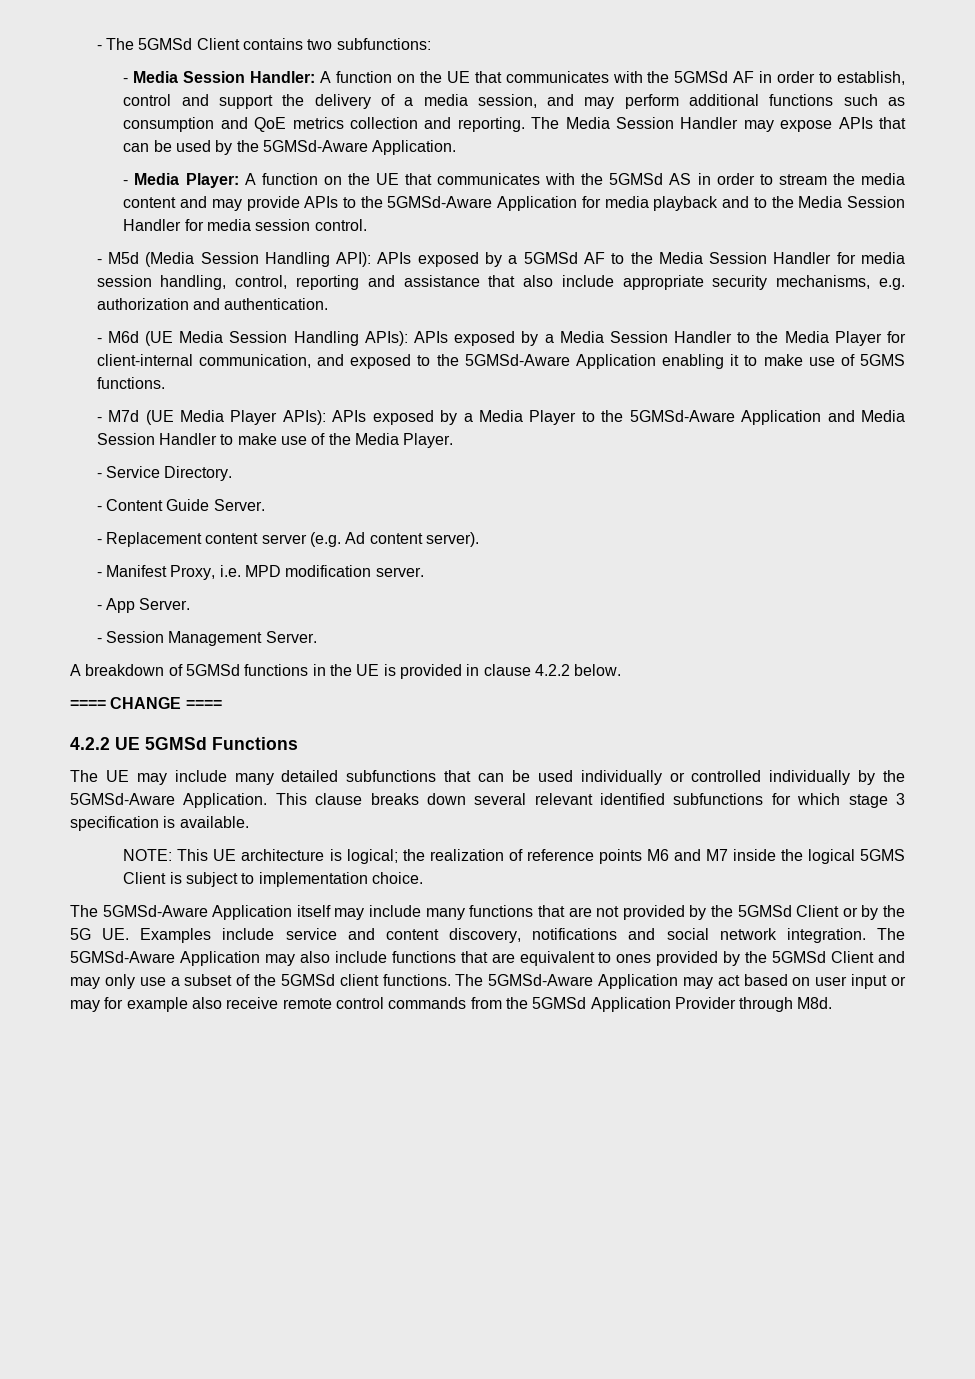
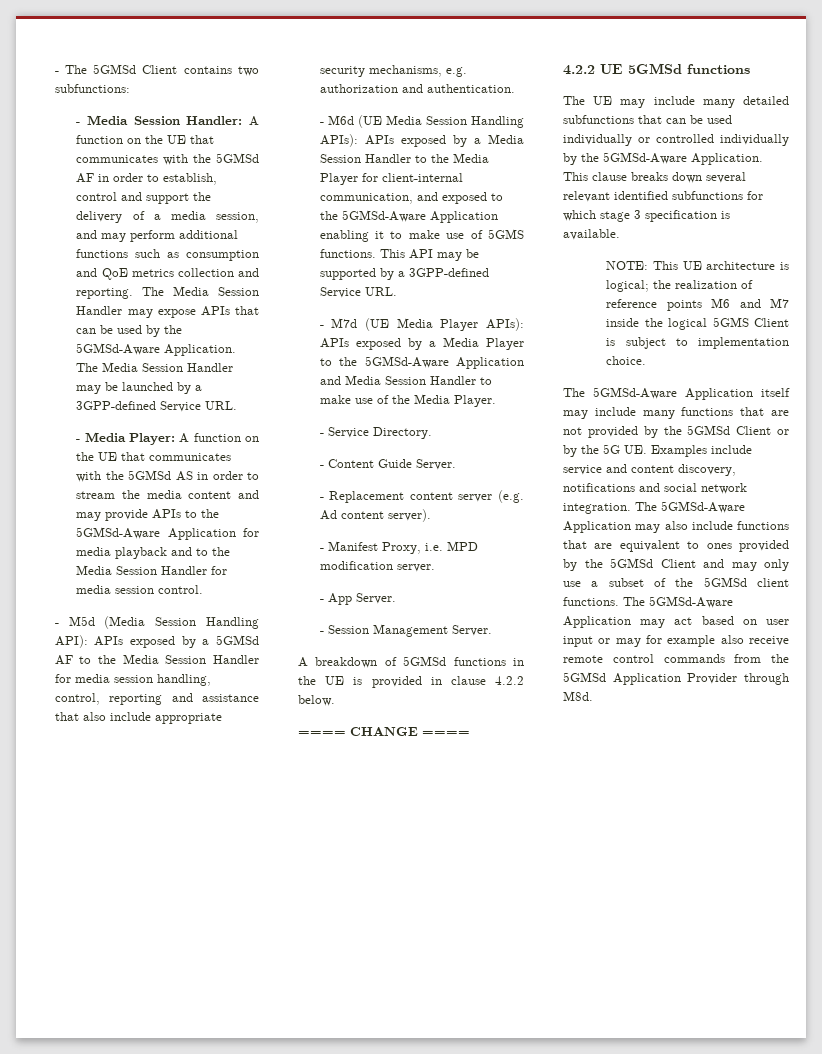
+ The Media Session Handler may be launched by a 3GPP-defined Service URL.
+ This API may be supported by a 3GPP-defined Service URL.
- 4.2.2 UE 5GMSd Functions
+ 4.2.2 UE 5GMSd functions

